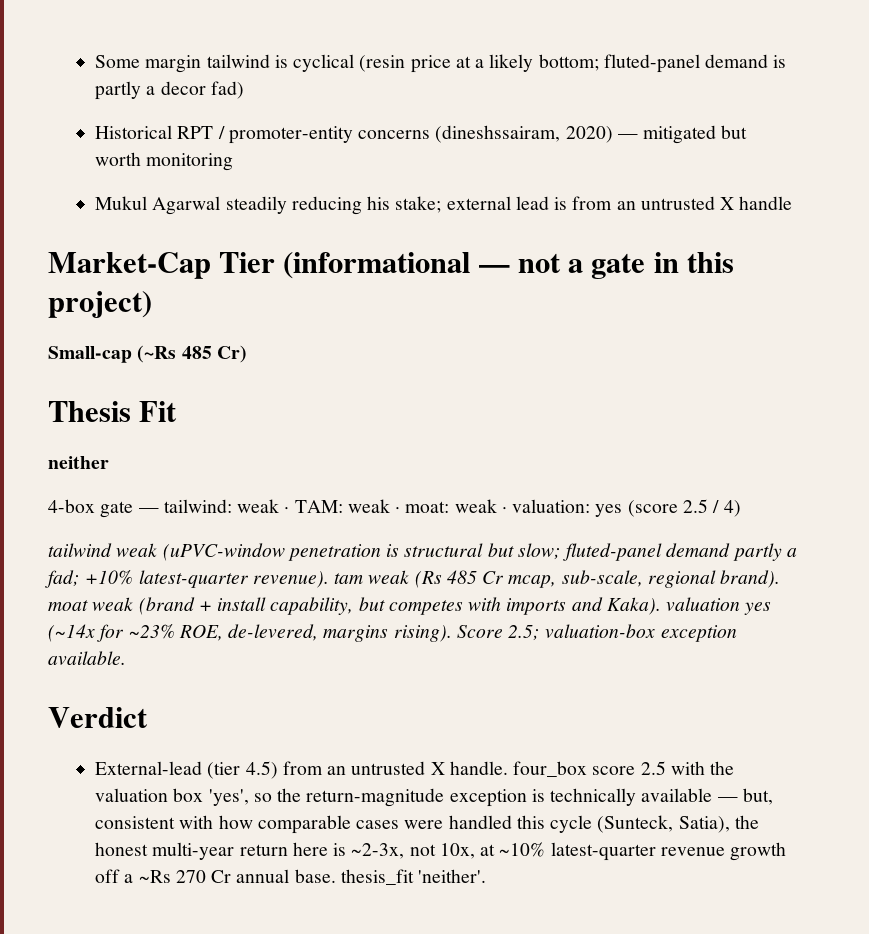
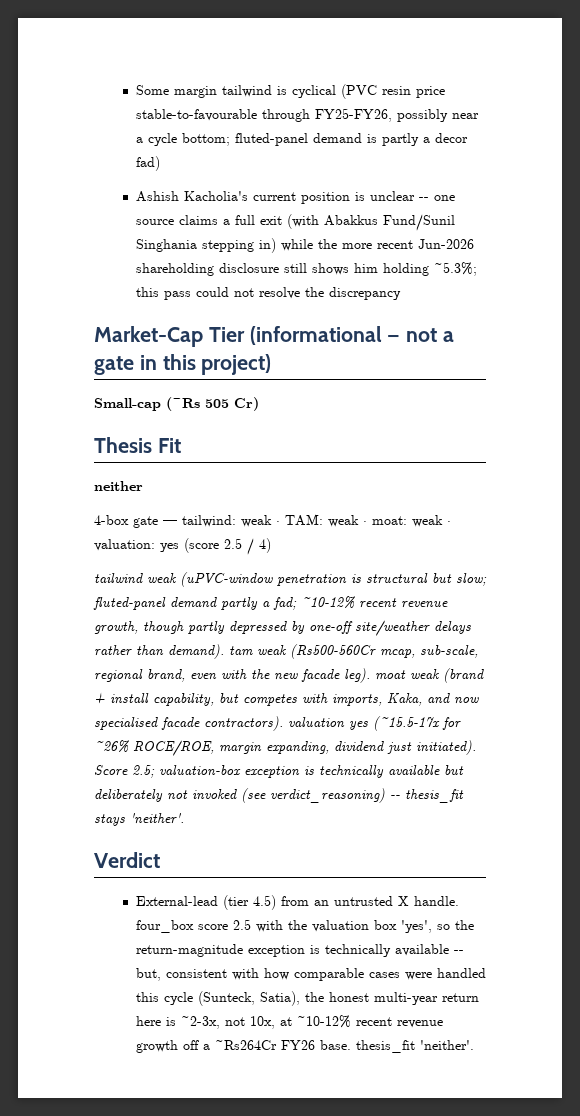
- Some margin tailwind is cyclical (resin price at a likely bottom; fluted-panel demand is partly a decor fad)
+ Some margin tailwind is cyclical (PVC resin price stable-to-favourable through FY25-FY26, possibly near a cycle bottom; fluted-panel demand is partly a decor fad)
- Historical RPT / promoter-entity concerns (dineshssairam, 2020) — mitigated but worth monitoring
- Mukul Agarwal steadily reducing his stake; external lead is from an untrusted X handle
+ Ashish Kacholia's current position is unclear -- one source claims a full exit (with Abakkus Fund/Sunil Singhania stepping in) while the more recent Jun-2026 shareholding disclosure still shows him holding ~5.3%; this pass could not resolve the discrepancy
- Small-cap (~Rs 485 Cr)
+ Small-cap (~Rs 505 Cr)
- tailwind weak (uPVC-window penetration is structural but slow; fluted-panel demand partly a fad; +10% latest-quarter revenue). tam weak (Rs 485 Cr mcap, sub-scale, regional brand). moat weak (brand + install capability, but competes with imports and Kaka). valuation yes (~14x for ~23% ROE, de-levered, margins rising). Score 2.5; valuation-box exception available.
+ tailwind weak (uPVC-window penetration is structural but slow; fluted-panel demand partly a fad; ~10-12% recent revenue growth, though partly depressed by one-off site/weather delays rather than demand). tam weak (Rs500-560Cr mcap, sub-scale, regional brand, even with the new facade leg). moat weak (brand + install capability, but competes with imports, Kaka, and now specialised facade contractors). valuation yes (~15.5-17x for ~26% ROCE/ROE, margin expanding, dividend just initiated). Score 2.5; valuation-box exception is technically available but deliberately not invoked (see verdict_reasoning) -- thesis_fit stays 'neither'.
- External-lead (tier 4.5) from an untrusted X handle. four_box score 2.5 with the valuation box 'yes', so the return-magnitude exception is technically available — but, consistent with how comparable cases were handled this cycle (Sunteck, Satia), the honest multi-year return here is ~2-3x, not 10x, at ~10% latest-quarter revenue growth off a ~Rs 270 Cr annual base. thesis_fit 'neither'.
+ External-lead (tier 4.5) from an untrusted X handle. four_box score 2.5 with the valuation box 'yes', so the return-magnitude exception is technically available -- but, consistent with how comparable cases were handled this cycle (Sunteck, Satia), the honest multi-year return here is ~2-3x, not 10x, at ~10-12% recent revenue growth off a ~Rs264Cr FY26 base. thesis_fit 'neither'.

